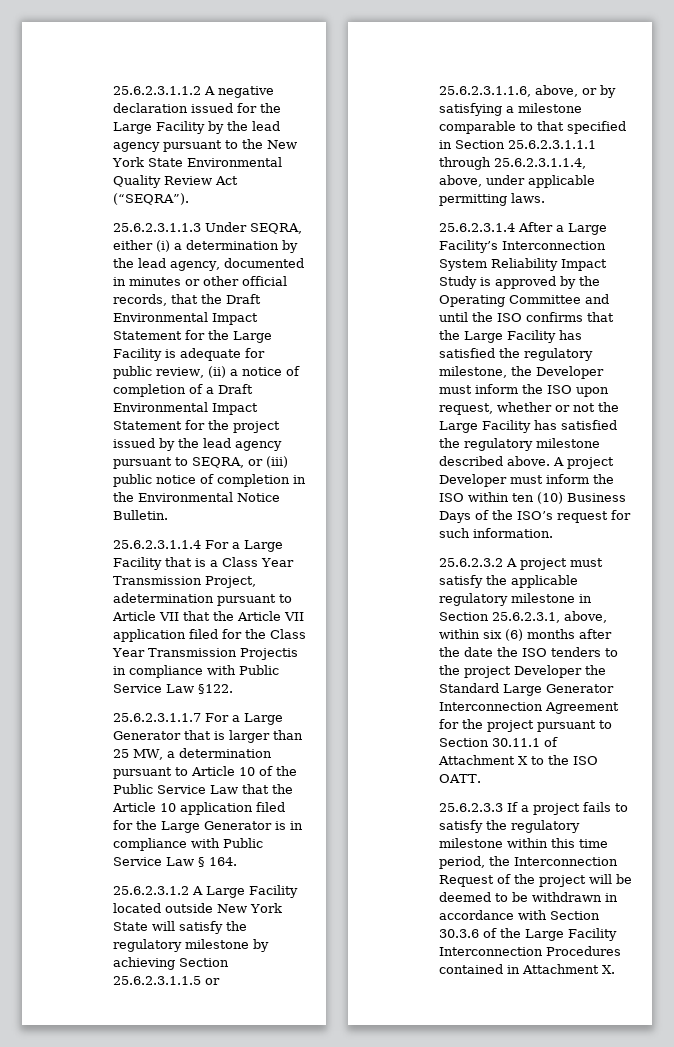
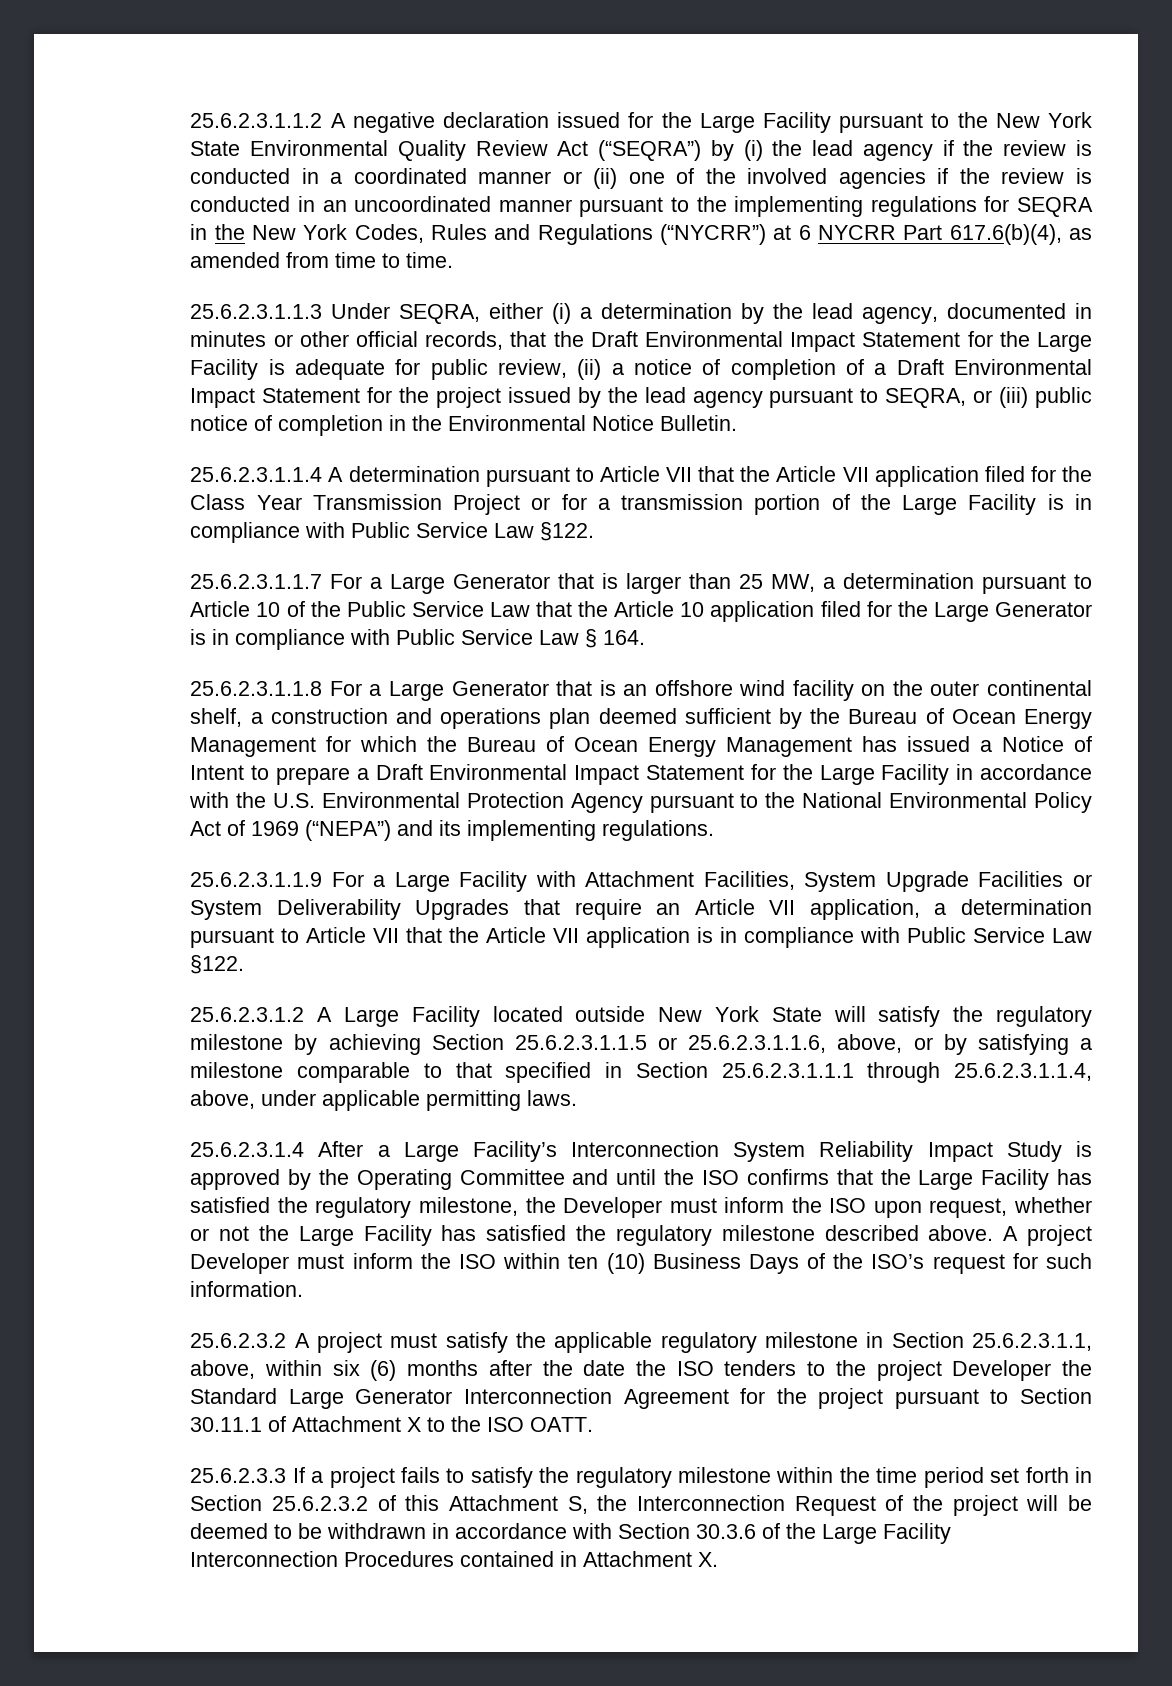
- 25.6.2.3.1.1.2 A negative declaration issued for the Large Facility by the lead agency pursuant to the New York State Environmental Quality Review Act (“SEQRA”).
+ 25.6.2.3.1.1.2 A negative declaration issued for the Large Facility pursuant to the New York State Environmental Quality Review Act (“SEQRA”) by (i) the lead agency if the review is conducted in a coordinated manner or (ii) one of the involved agencies if the review is conducted in an uncoordinated manner pursuant to the implementing regulations for SEQRA in the New York Codes, Rules and Regulations (“NYCRR”) at 6 NYCRR Part 617.6(b)(4), as amended from time to time.
- 25.6.2.3.1.1.4 For a Large Facility that is a Class Year Transmission Project, adetermination pursuant to Article VII that the Article VII application filed for the Class Year Transmission Projectis in compliance with Public Service Law §122.
+ 25.6.2.3.1.1.4 A determination pursuant to Article VII that the Article VII application filed for the Class Year Transmission Project or for a transmission portion of the Large Facility is in compliance with Public Service Law §122.
+ 25.6.2.3.1.1.8 For a Large Generator that is an offshore wind facility on the outer continental shelf, a construction and operations plan deemed sufficient by the Bureau of Ocean Energy Management for which the Bureau of Ocean Energy Management has issued a Notice of Intent to prepare a Draft Environmental Impact Statement for the Large Facility in accordance with the U.S. Environmental Protection Agency pursuant to the National Environmental Policy Act of 1969 (“NEPA”) and its implementing regulations.
+ 25.6.2.3.1.1.9 For a Large Facility with Attachment Facilities, System Upgrade Facilities or System Deliverability Upgrades that require an Article VII application, a determination pursuant to Article VII that the Article VII application is in compliance with Public Service Law §122.
- 25.6.2.3.2 A project must satisfy the applicable regulatory milestone in Section 25.6.2.3.1, above, within six (6) months after the date the ISO tenders to the project Developer the Standard Large Generator Interconnection Agreement for the project pursuant to Section 30.11.1 of Attachment X to the ISO OATT.
+ 25.6.2.3.2 A project must satisfy the applicable regulatory milestone in Section 25.6.2.3.1.1, above, within six (6) months after the date the ISO tenders to the project Developer the Standard Large Generator Interconnection Agreement for the project pursuant to Section 30.11.1 of Attachment X to the ISO OATT.
- 25.6.2.3.3 If a project fails to satisfy the regulatory milestone within this time period, the Interconnection Request of the project will be deemed to be withdrawn in accordance with Section 30.3.6 of the Large Facility Interconnection Procedures contained in Attachment X.
+ 25.6.2.3.3 If a project fails to satisfy the regulatory milestone within the time period set forth in Section 25.6.2.3.2 of this Attachment S, the Interconnection Request of the project will be deemed to be withdrawn in accordance with Section 30.3.6 of the Large Facility Interconnection Procedures contained in Attachment X.

